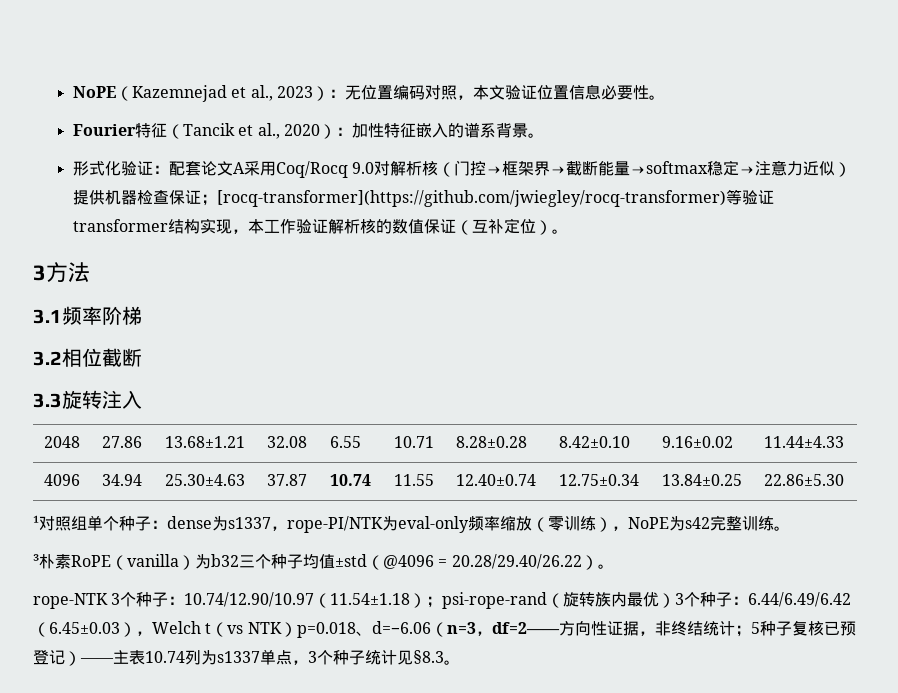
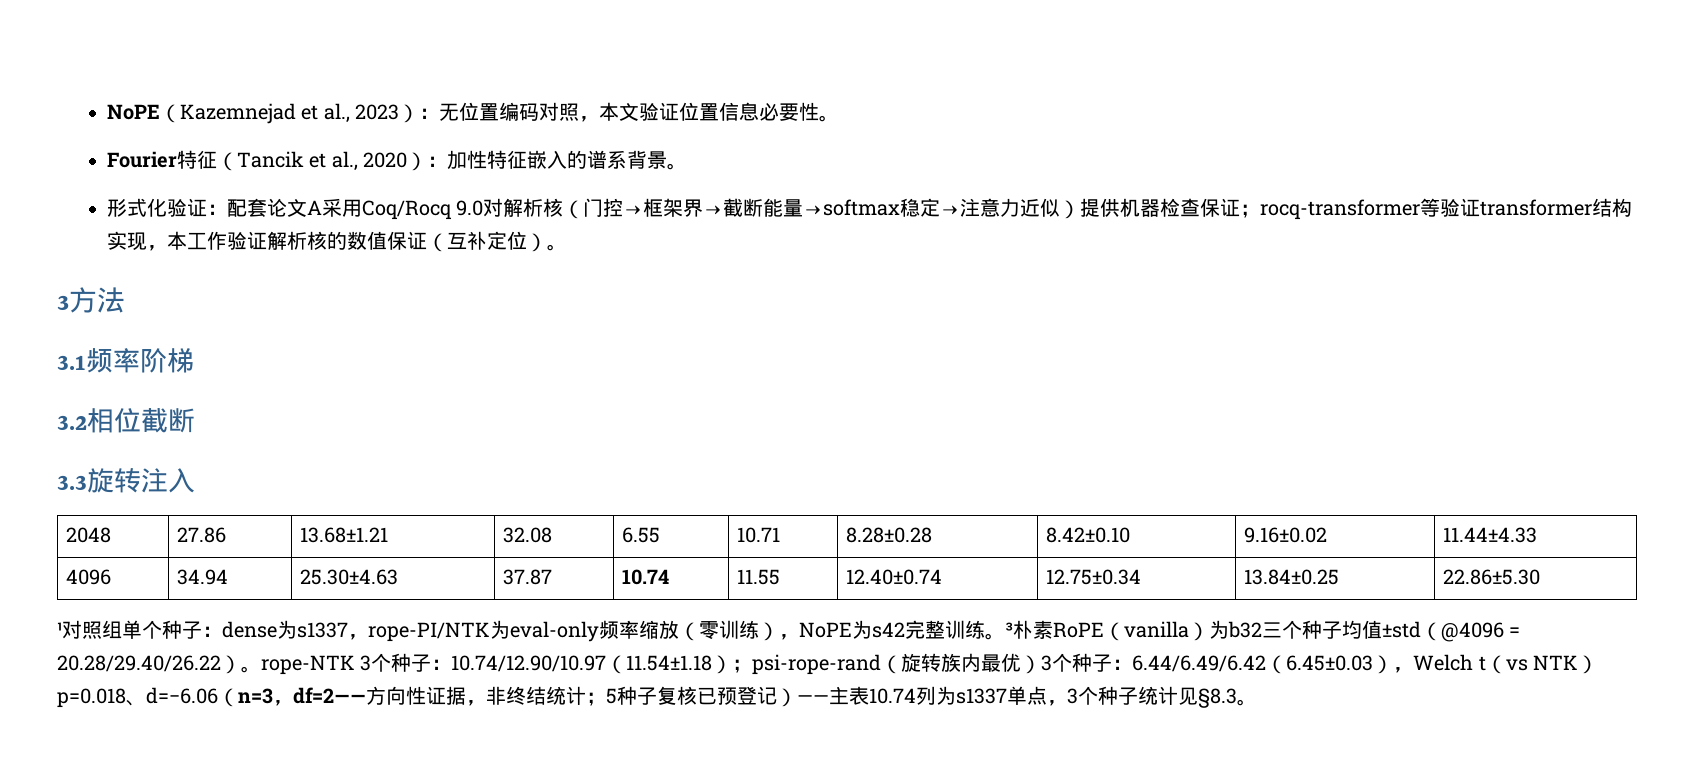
- 形式化验证：配套论文A采用Coq/Rocq 9.0对解析核（门控→框架界→截断能量→softmax稳定→注意力近似）提供机器检查保证；[rocq-transformer](https://github.com/jwiegley/rocq-transformer)等验证transformer结构实现，本工作验证解析核的数值保证（互补定位）。
+ 形式化验证：配套论文A采用Coq/Rocq 9.0对解析核（门控→框架界→截断能量→softmax稳定→注意力近似）提供机器检查保证；rocq-transformer等验证transformer结构实现，本工作验证解析核的数值保证（互补定位）。
- dense为s1337，rope-PI/NTK为eval-only频率缩放（零训练），NoPE为s42完整训练。
- ³朴素RoPE（vanilla）为b32三个种子均值±std（@4096 = 20.28/29.40/26.22）。
- rope-NTK 3个种子：
+ dense为s1337，rope-PI/NTK为eval-only频率缩放（零训练），NoPE为s42完整训练。³朴素RoPE（vanilla）为b32三个种子均值±std（@4096 = 20.28/29.40/26.22）。rope-NTK 3个种子：

